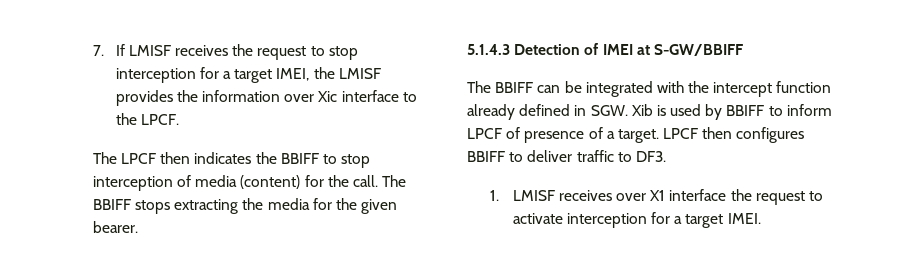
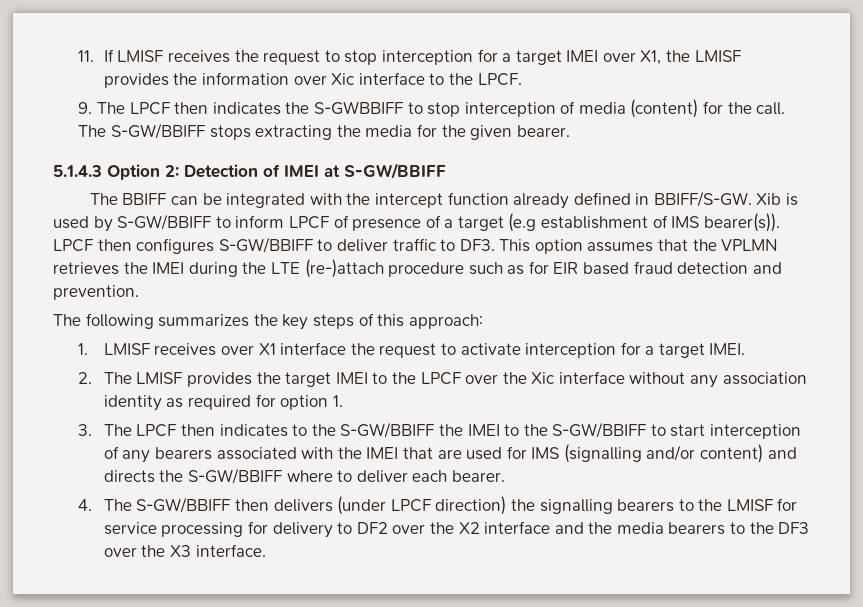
- 7. If LMISF receives the request to stop interception for a target IMEI, the LMISF provides the information over Xic interface to the LPCF.
+ 11. If LMISF receives the request to stop interception for a target IMEI over X1, the LMISF provides the information over Xic interface to the LPCF.
- The LPCF then indicates the BBIFF to stop interception of media (content) for the call.
+ 9. The LPCF then indicates the S-GWBBIFF to stop interception of media (content) for the call.
- The BBIFF stops extracting the media for the given bearer.
+ The S-GW/BBIFF stops extracting the media for the given bearer.
- 5.1.4.3 Detection of IMEI at S-GW/BBIFF
+ 5.1.4.3 Option 2: Detection of IMEI at S-GW/BBIFF
- The BBIFF can be integrated with the intercept function already defined in SGW. Xib is used by BBIFF to inform LPCF of presence of a target.
+ The BBIFF can be integrated with the intercept function already defined in BBIFF/S-GW. Xib is used by S-GW/BBIFF to inform LPCF of presence of a target (e.g establishment of IMS bearer(s)).
- LPCF then configures BBIFF to deliver traffic to DF3.
+ LPCF then configures S-GW/BBIFF to deliver traffic to DF3. This option assumes that the VPLMN retrieves the IMEI during the LTE (re-)attach procedure such as for EIR based fraud detection and prevention.
+ The following summarizes the key steps of this approach:
+ 2. The LMISF provides the target IMEI to the LPCF over the Xic interface without any association identity as required for option 1.
+ 3. The LPCF then indicates to the S-GW/BBIFF the IMEI to the S-GW/BBIFF to start interception of any bearers associated with the IMEI that are used for IMS (signalling and/or content) and directs the S-GW/BBIFF where to deliver each bearer.
+ 4. The S-GW/BBIFF then delivers (under LPCF direction) the signalling bearers to the LMISF for service processing for delivery to DF2 over the X2 interface and the media bearers to the DF3 over the X3 interface.

